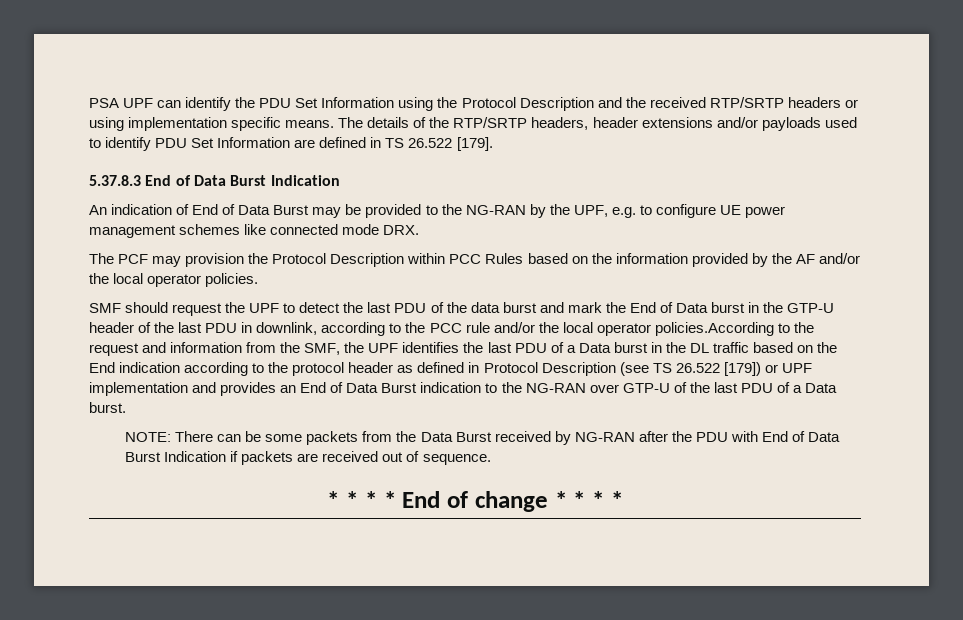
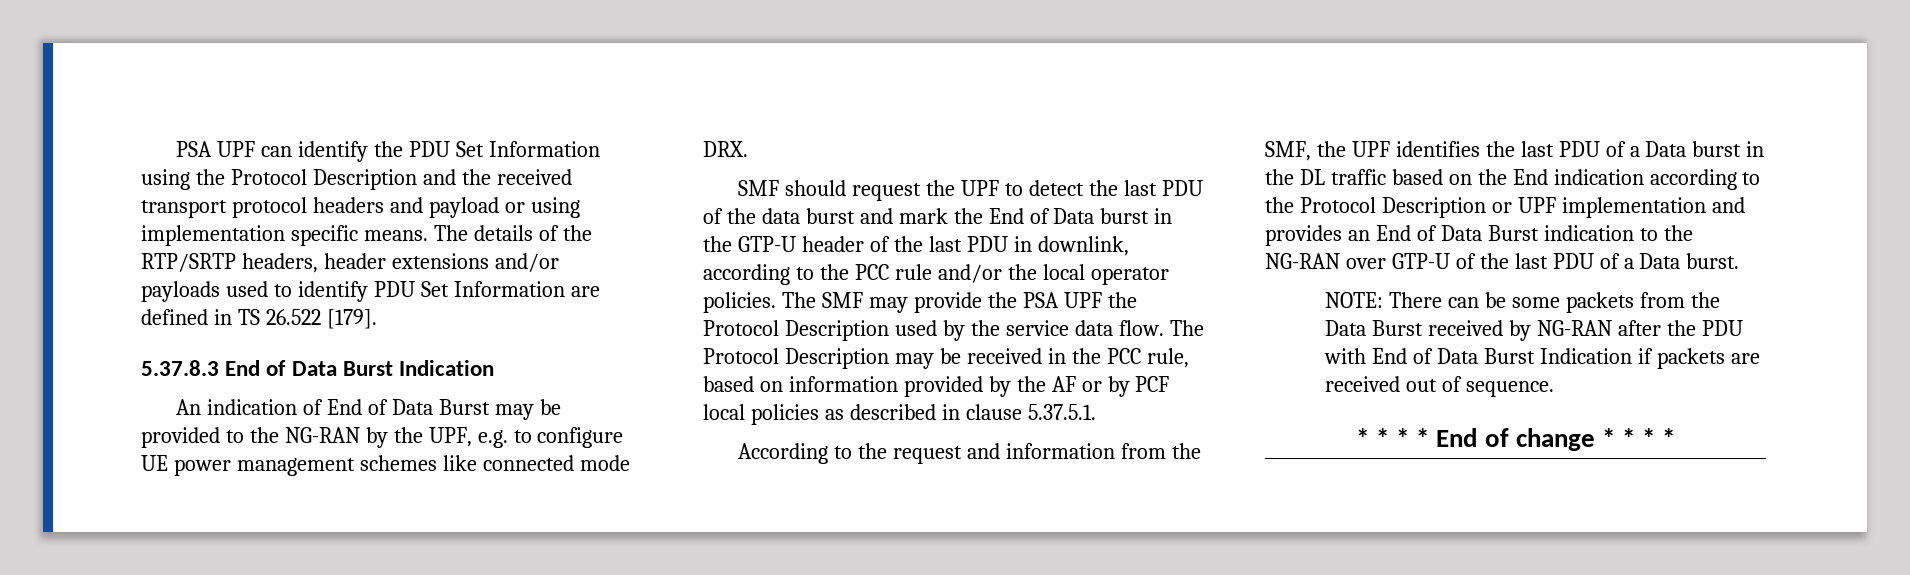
- PSA UPF can identify the PDU Set Information using the Protocol Description and the received RTP/SRTP headers or using implementation specific means.
+ PSA UPF can identify the PDU Set Information using the Protocol Description and the received transport protocol headers and payload or using implementation specific means.
- The PCF may provision the Protocol Description within PCC Rules based on the information provided by the AF and/or the local operator policies.
- SMF should request the UPF to detect the last PDU of the data burst and mark the End of Data burst in the GTP-U header of the last PDU in downlink, according to the PCC rule and/or the local operator policies.According to the request and information from the SMF, the UPF identifies the last PDU of a Data burst in the DL traffic based on the End indication according to the protocol header as defined in Protocol Description (see TS 26.522 [179]) or UPF implementation and provides an End of Data Burst indication to the NG-RAN over GTP-U of the last PDU of a Data burst.
+ SMF should request the UPF to detect the last PDU of the data burst and mark the End of Data burst in the GTP-U header of the last PDU in downlink, according to the PCC rule and/or the local operator policies. The SMF may provide the PSA UPF the Protocol Description used by the service data flow. The Protocol Description may be received in the PCC rule, based on information provided by the AF or by PCF local policies as described in clause 5.37.5.1.
+ According to the request and information from the SMF, the UPF identifies the last PDU of a Data burst in the DL traffic based on the End indication according to the Protocol Description or UPF implementation and provides an End of Data Burst indication to the NG-RAN over GTP-U of the last PDU of a Data burst.

